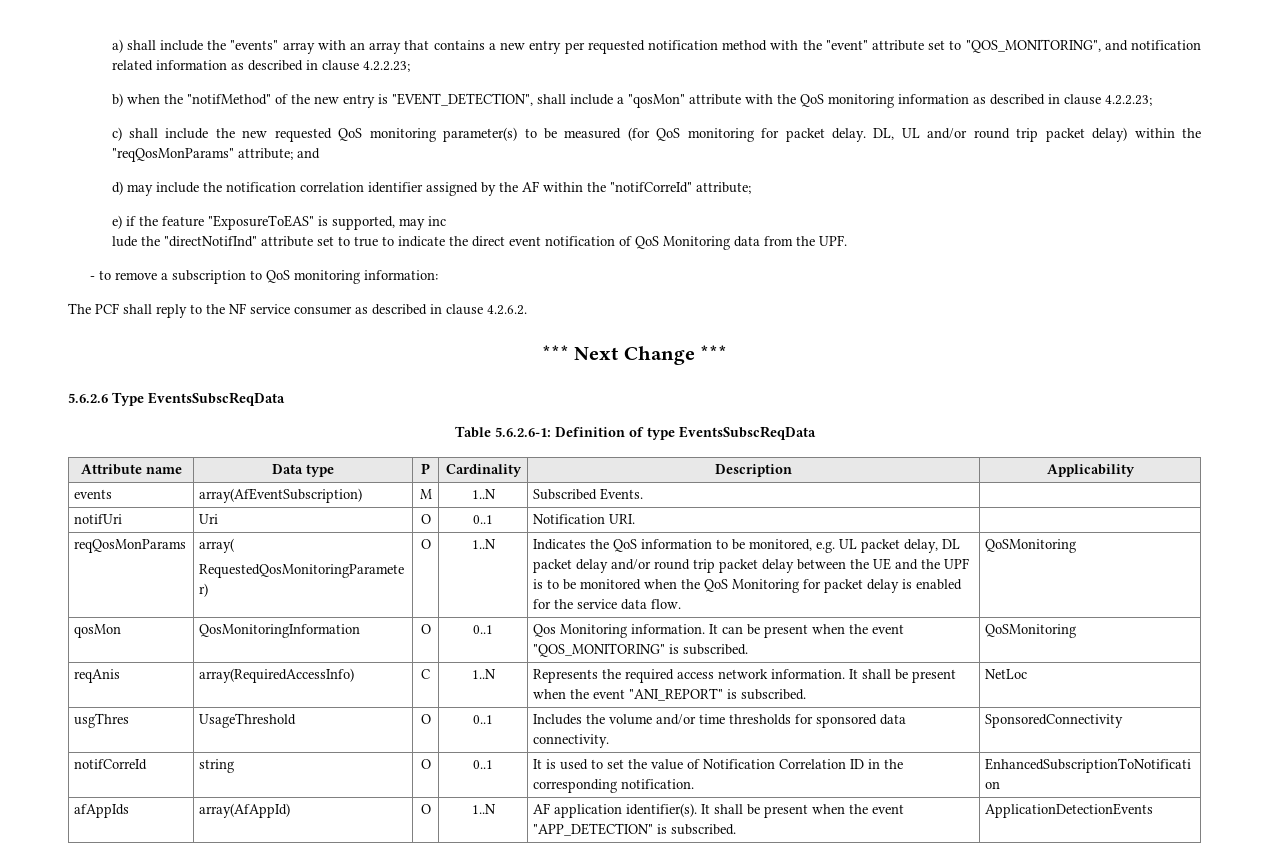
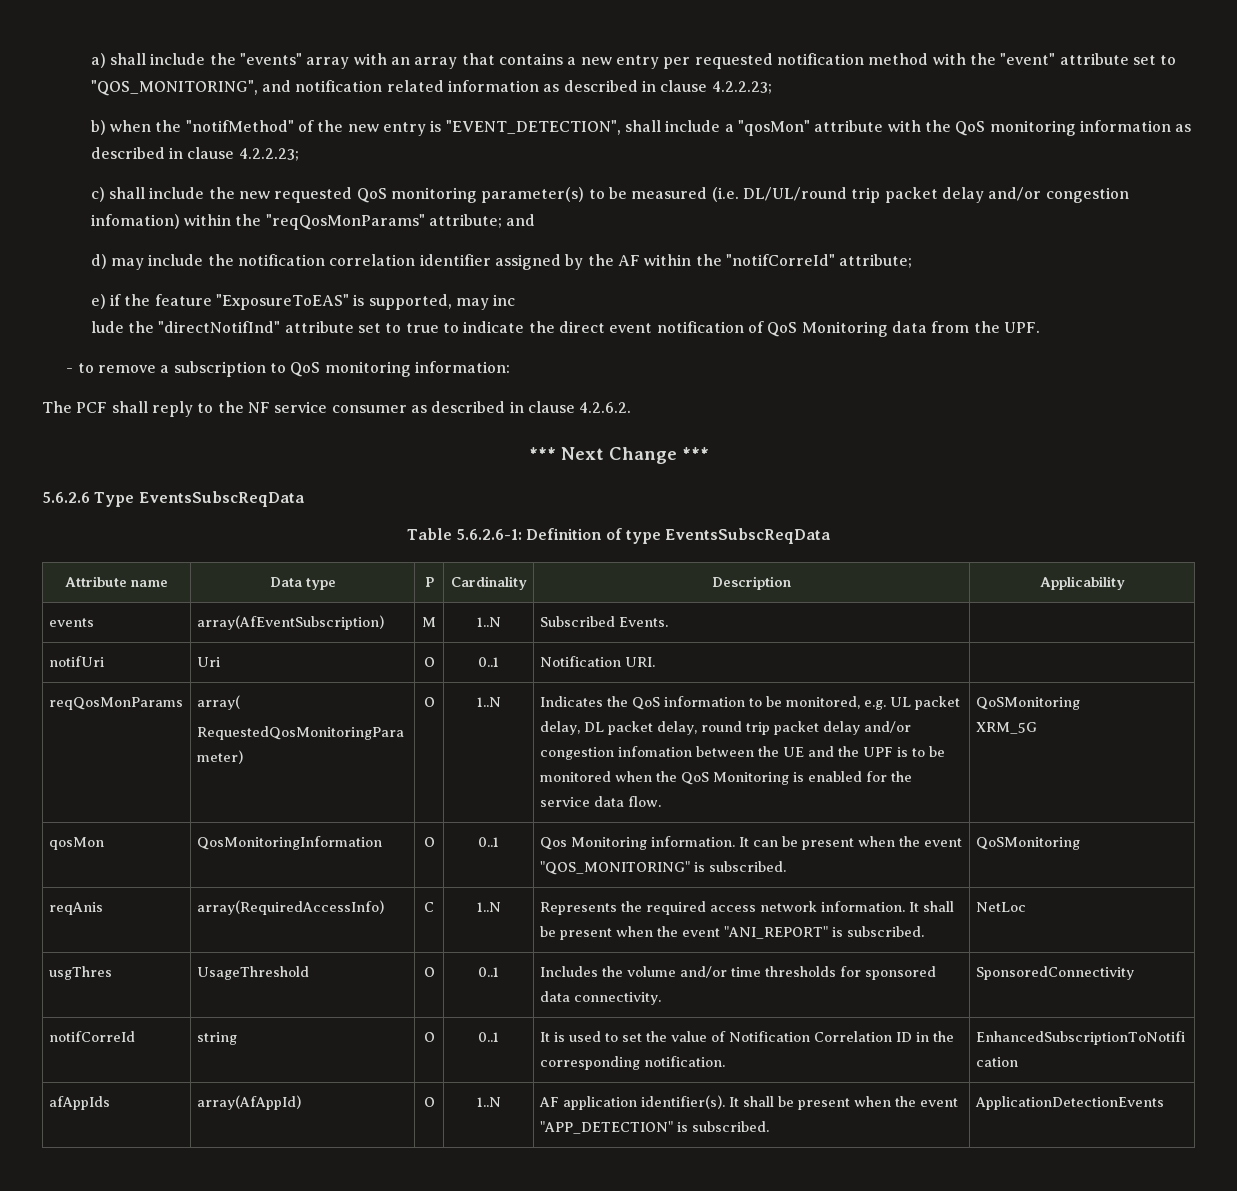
- c) shall include the new requested QoS monitoring parameter(s) to be measured (for QoS monitoring for packet delay. DL, UL and/or round trip packet delay) within the "reqQosMonParams" attribute; and
+ c) shall include the new requested QoS monitoring parameter(s) to be measured (i.e. DL/UL/round trip packet delay and/or congestion infomation) within the "reqQosMonParams" attribute; and
- Indicates the QoS information to be monitored, e.g. UL packet delay, DL packet delay and/or round trip packet delay between the UE and the UPF is to be monitored when the QoS Monitoring for packet delay is enabled for the service data flow.
+ Indicates the QoS information to be monitored, e.g. UL packet delay, DL packet delay, round trip packet delay and/or congestion infomation between the UE and the UPF is to be monitored when the QoS Monitoring is enabled for the service data flow.
+ XRM_5G

